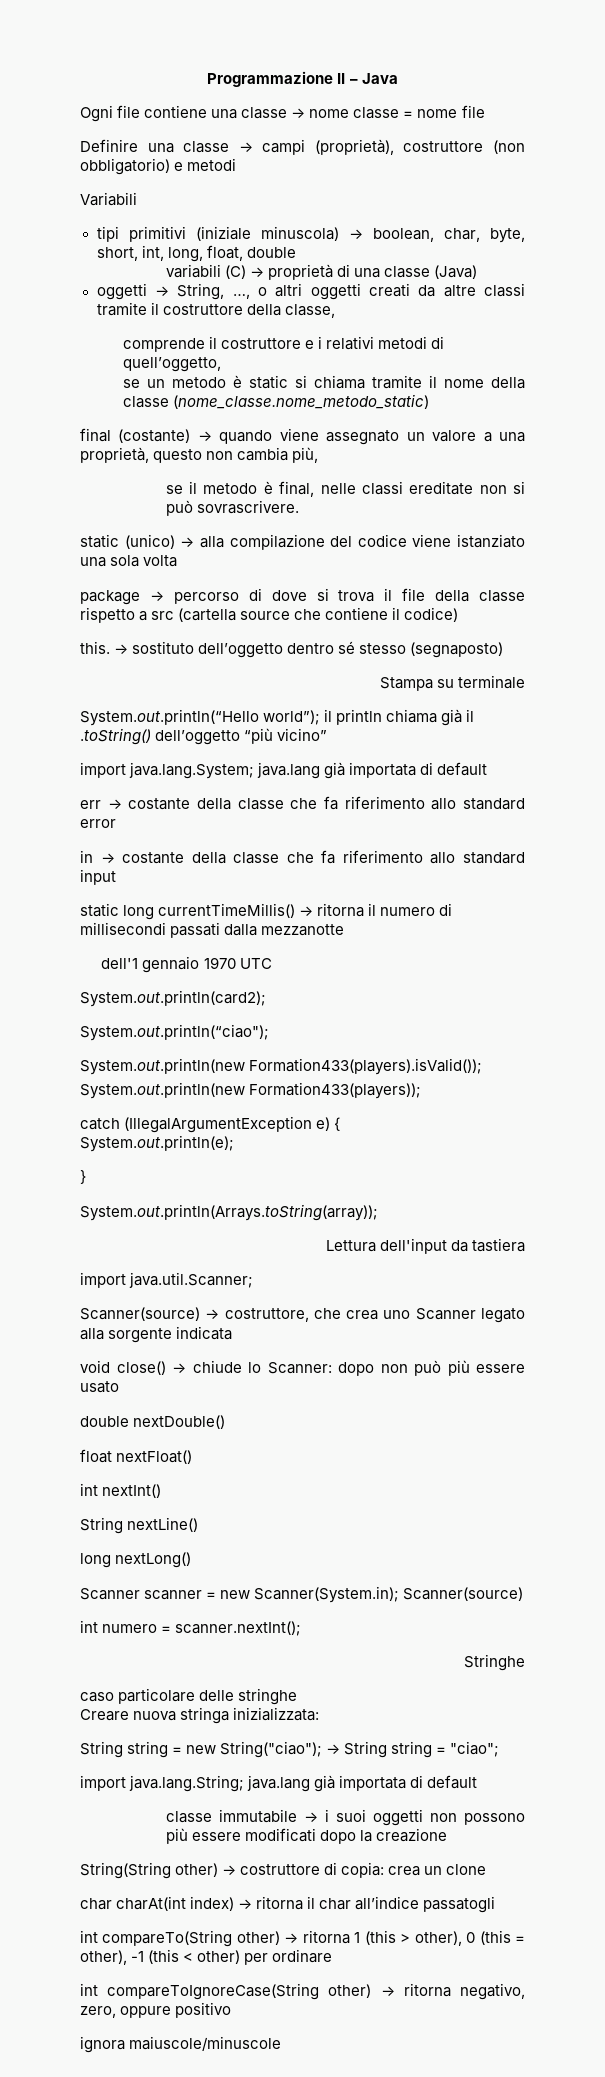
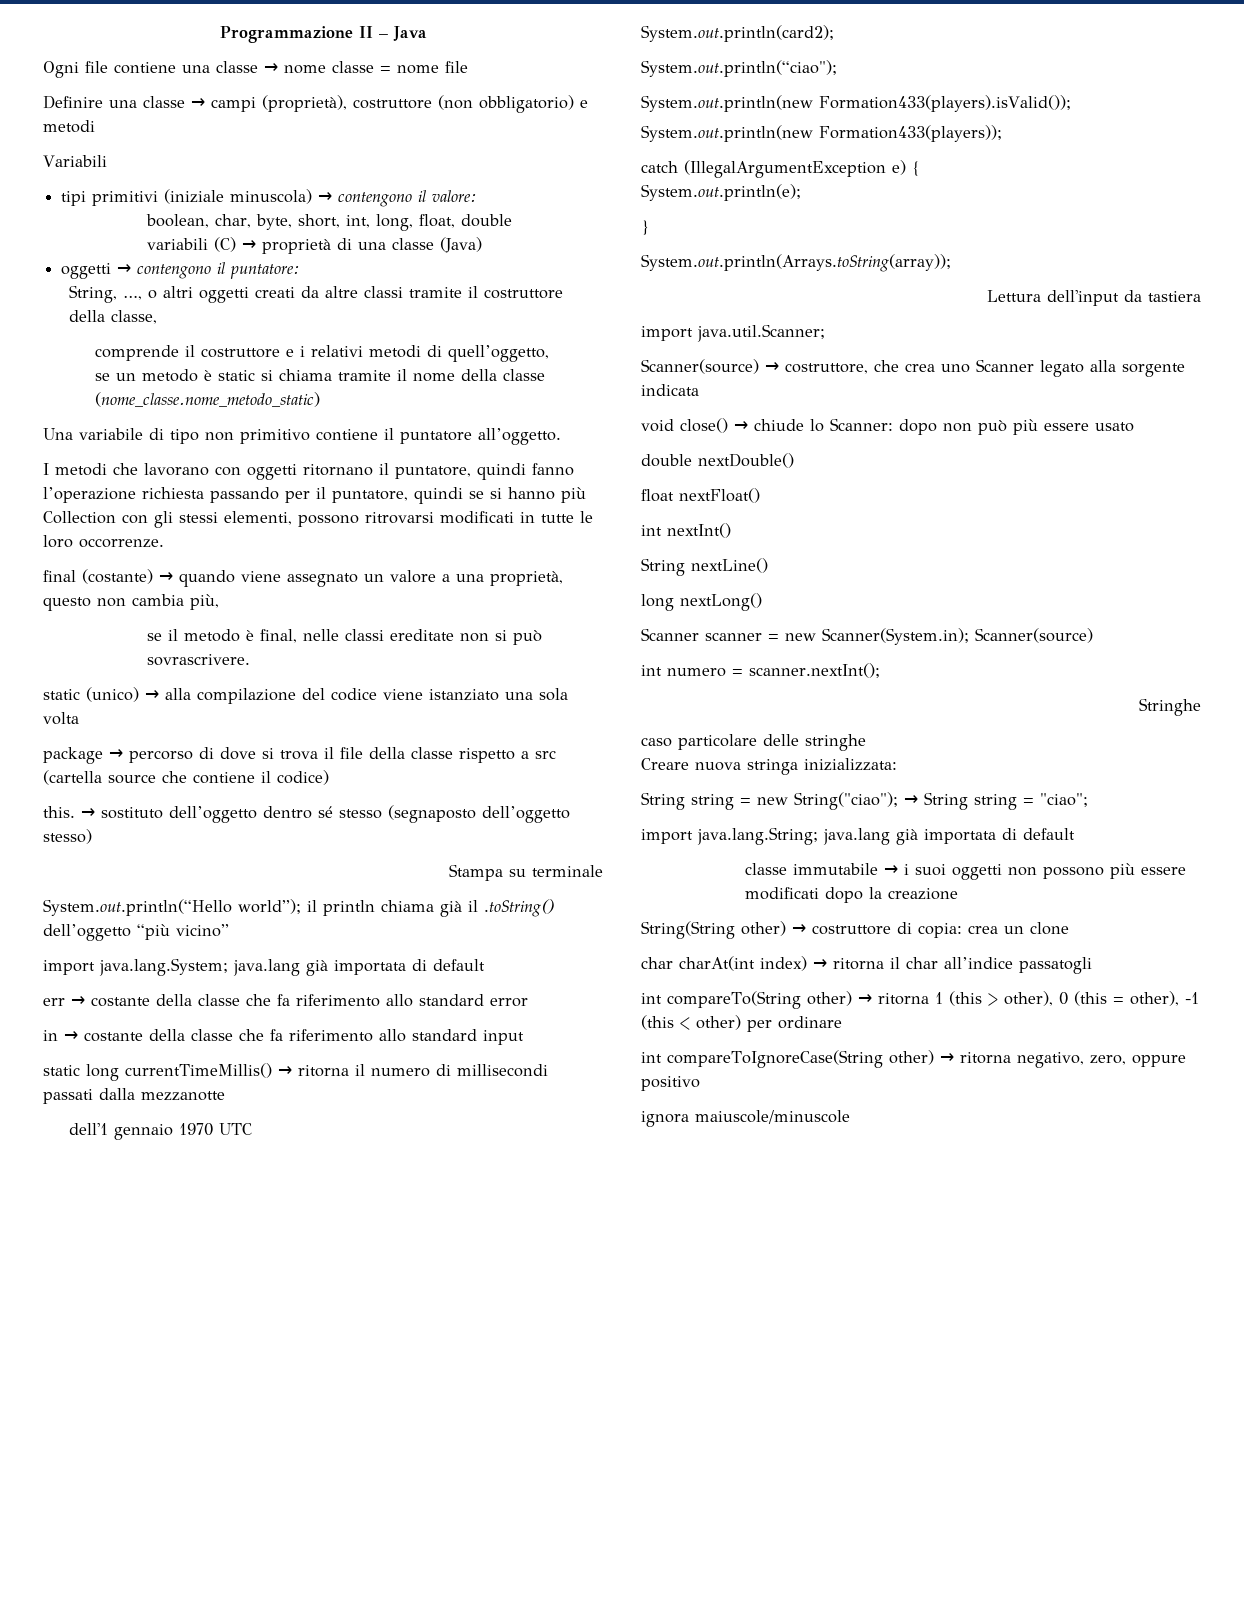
- tipi primitivi (iniziale minuscola) → boolean, char, byte, short, int, long, float, double
+ tipi primitivi (iniziale minuscola) → contengono il valore:
+ boolean, char, byte, short, int, long, float, double
- oggetti → String, …, o altri oggetti creati da altre classi tramite il costruttore della classe,
+ oggetti → contengono il puntatore:
+ String, …, o altri oggetti creati da altre classi tramite il costruttore della classe,
+ Una variabile di tipo non primitivo contiene il puntatore all’oggetto.
+ I metodi che lavorano con oggetti ritornano il puntatore, quindi fanno l’operazione richiesta passando per il puntatore, quindi se si hanno più Collection con gli stessi elementi, possono ritrovarsi modificati in tutte le loro occorrenze.
- → sostituto dell’oggetto dentro sé stesso (segnaposto)
+ → sostituto dell’oggetto dentro sé stesso (segnaposto dell’oggetto stesso)

